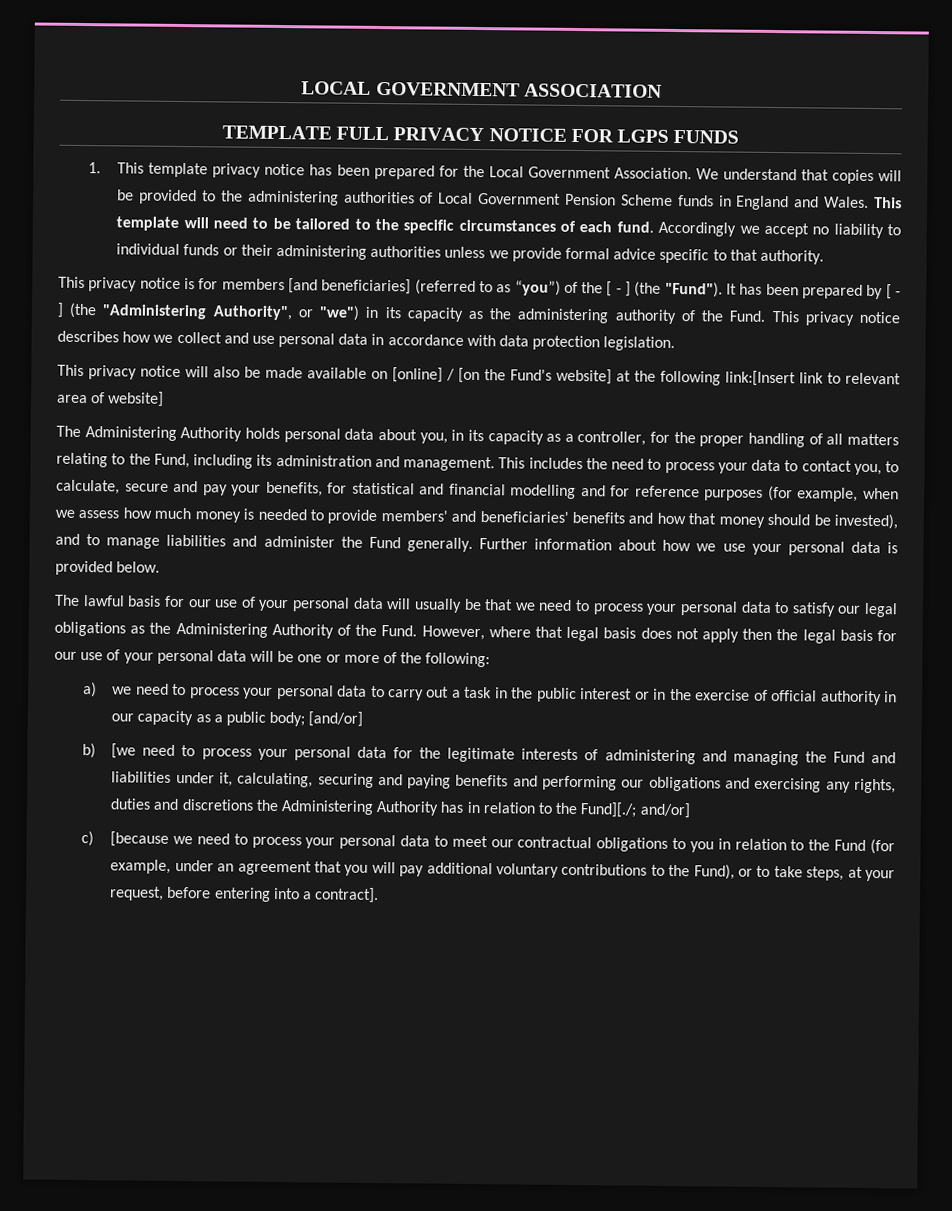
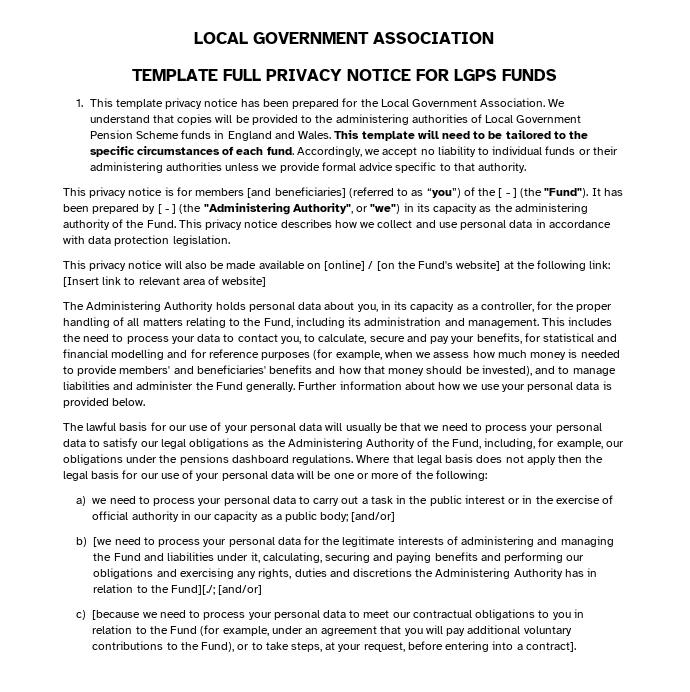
- Accordingly we accept no liability to individual funds or their administering authorities unless we provide formal advice specific to that authority.
+ Accordingly, we accept no liability to individual funds or their administering authorities unless we provide formal advice specific to that authority.
- This privacy notice will also be made available on [online] / [on the Fund's website] at the following link:[Insert link to relevant area of website]
+ This privacy notice will also be made available on [online] / [on the Fund's website] at the following link: [Insert link to relevant area of website]
- The lawful basis for our use of your personal data will usually be that we need to process your personal data to satisfy our legal obligations as the Administering Authority of the Fund. However, where that legal basis does not apply then the legal basis for our use of your personal data will be one or more of the following:
+ The lawful basis for our use of your personal data will usually be that we need to process your personal data to satisfy our legal obligations as the Administering Authority of the Fund, including, for example, our obligations under the pensions dashboard regulations. Where that legal basis does not apply then the legal basis for our use of your personal data will be one or more of the following:
- b) [we need to process your personal data for the legitimate interests of administering and managing the Fund and liabilities under it, calculating, securing and paying benefits and performing our obligations and exercising any rights, duties and discretions the Administering Authority has in relation to the Fund][./; and/or]
+ b) [we need to process your personal data for the legitimate interests of administering and managing the Fund and liabilities under it, calculating, securing and paying benefits and performing our obligations and exercising any rights, duties and discretions the Administering Authority has in relation to the Fund][./; [and/or]

